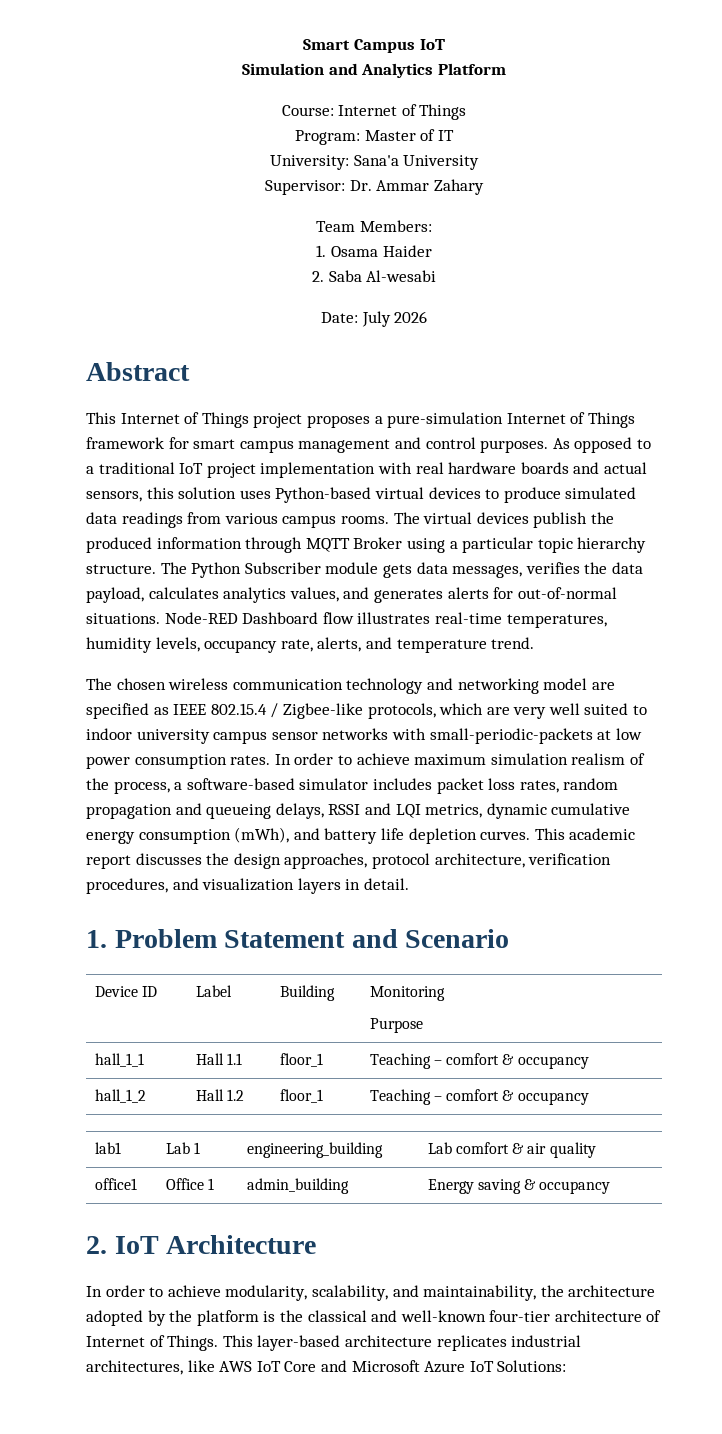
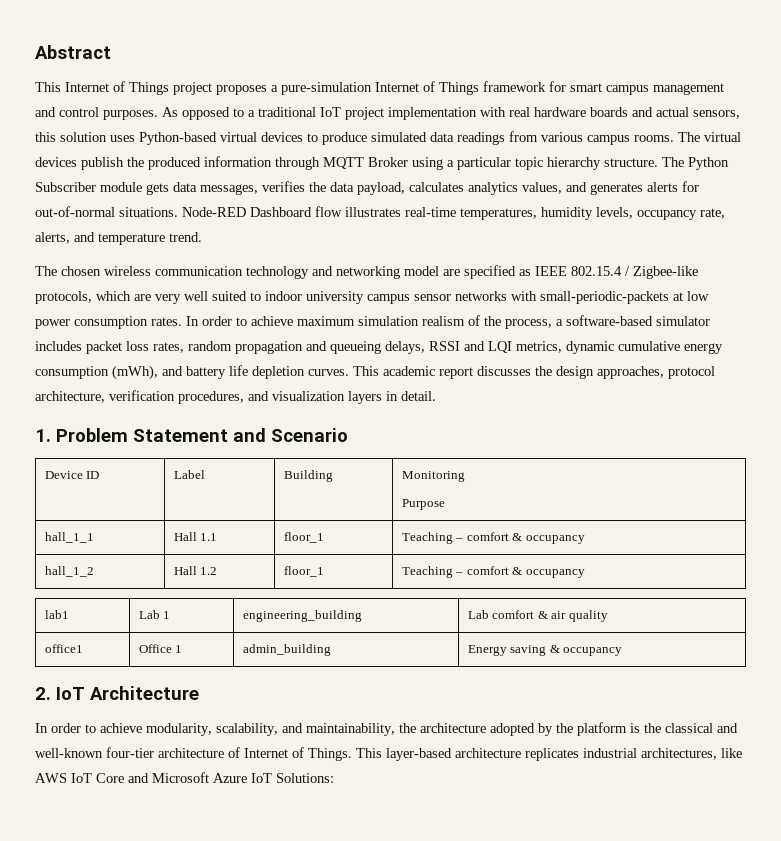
- Smart Campus IoT
- Simulation and Analytics Platform
- Course: Internet of Things
- Program: Master of IT
- University: Sana'a University
- Supervisor: Dr. Ammar Zahary
- Team Members:
- 1. Osama Haider
- 2. Saba Al-wesabi
- Date: July 2026

